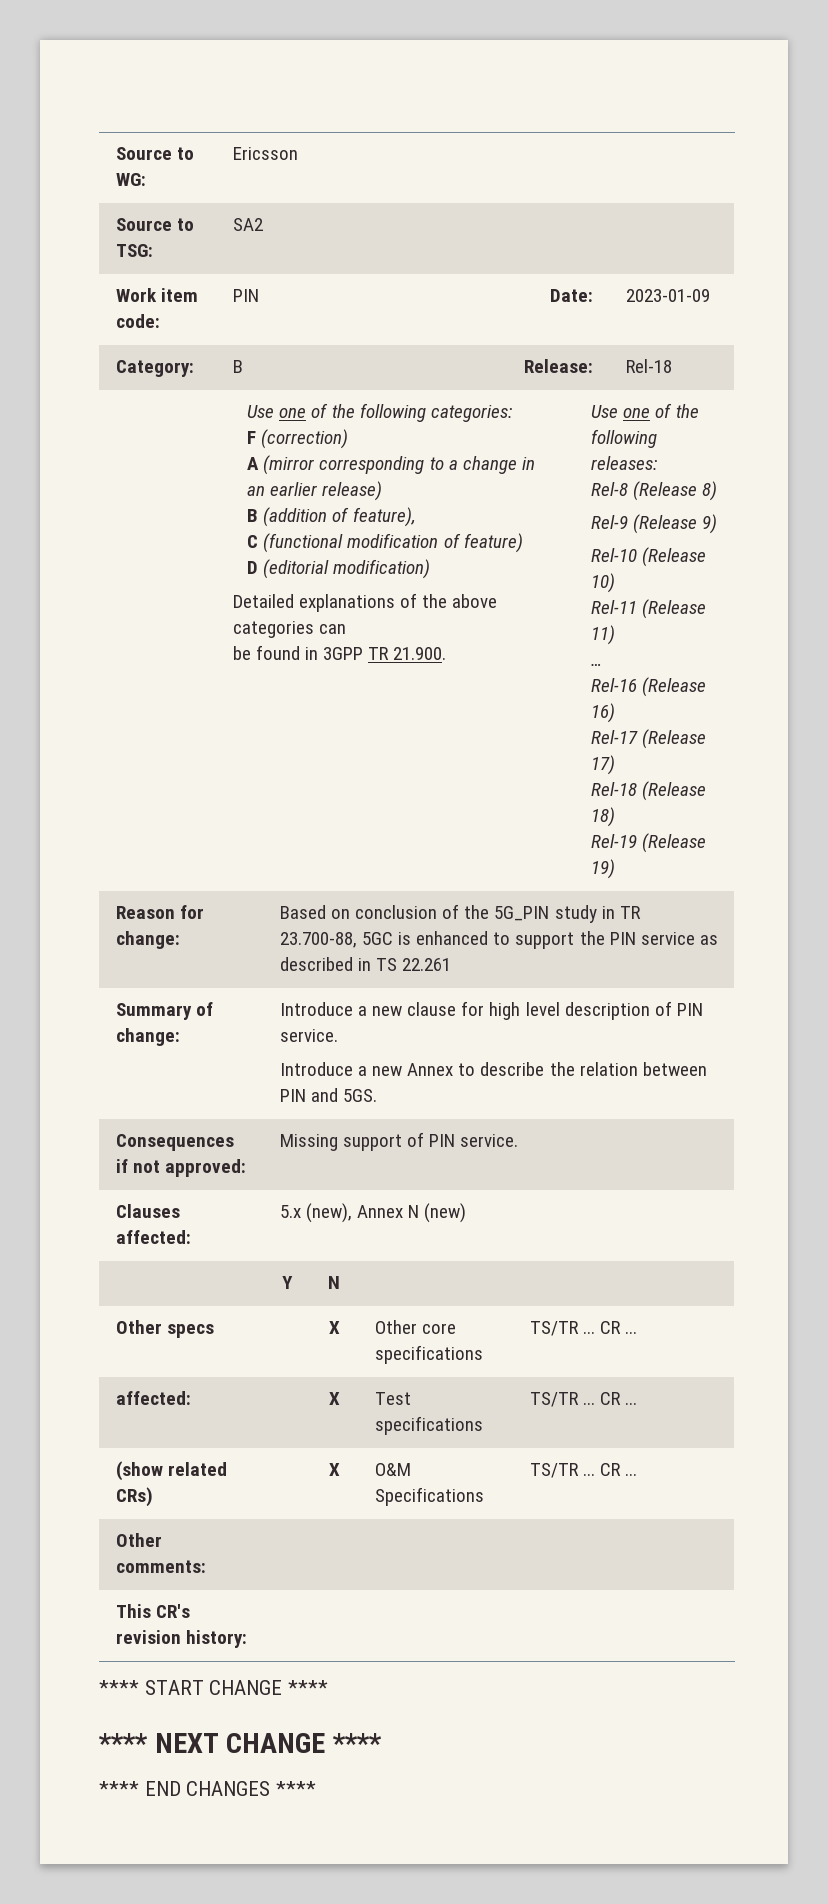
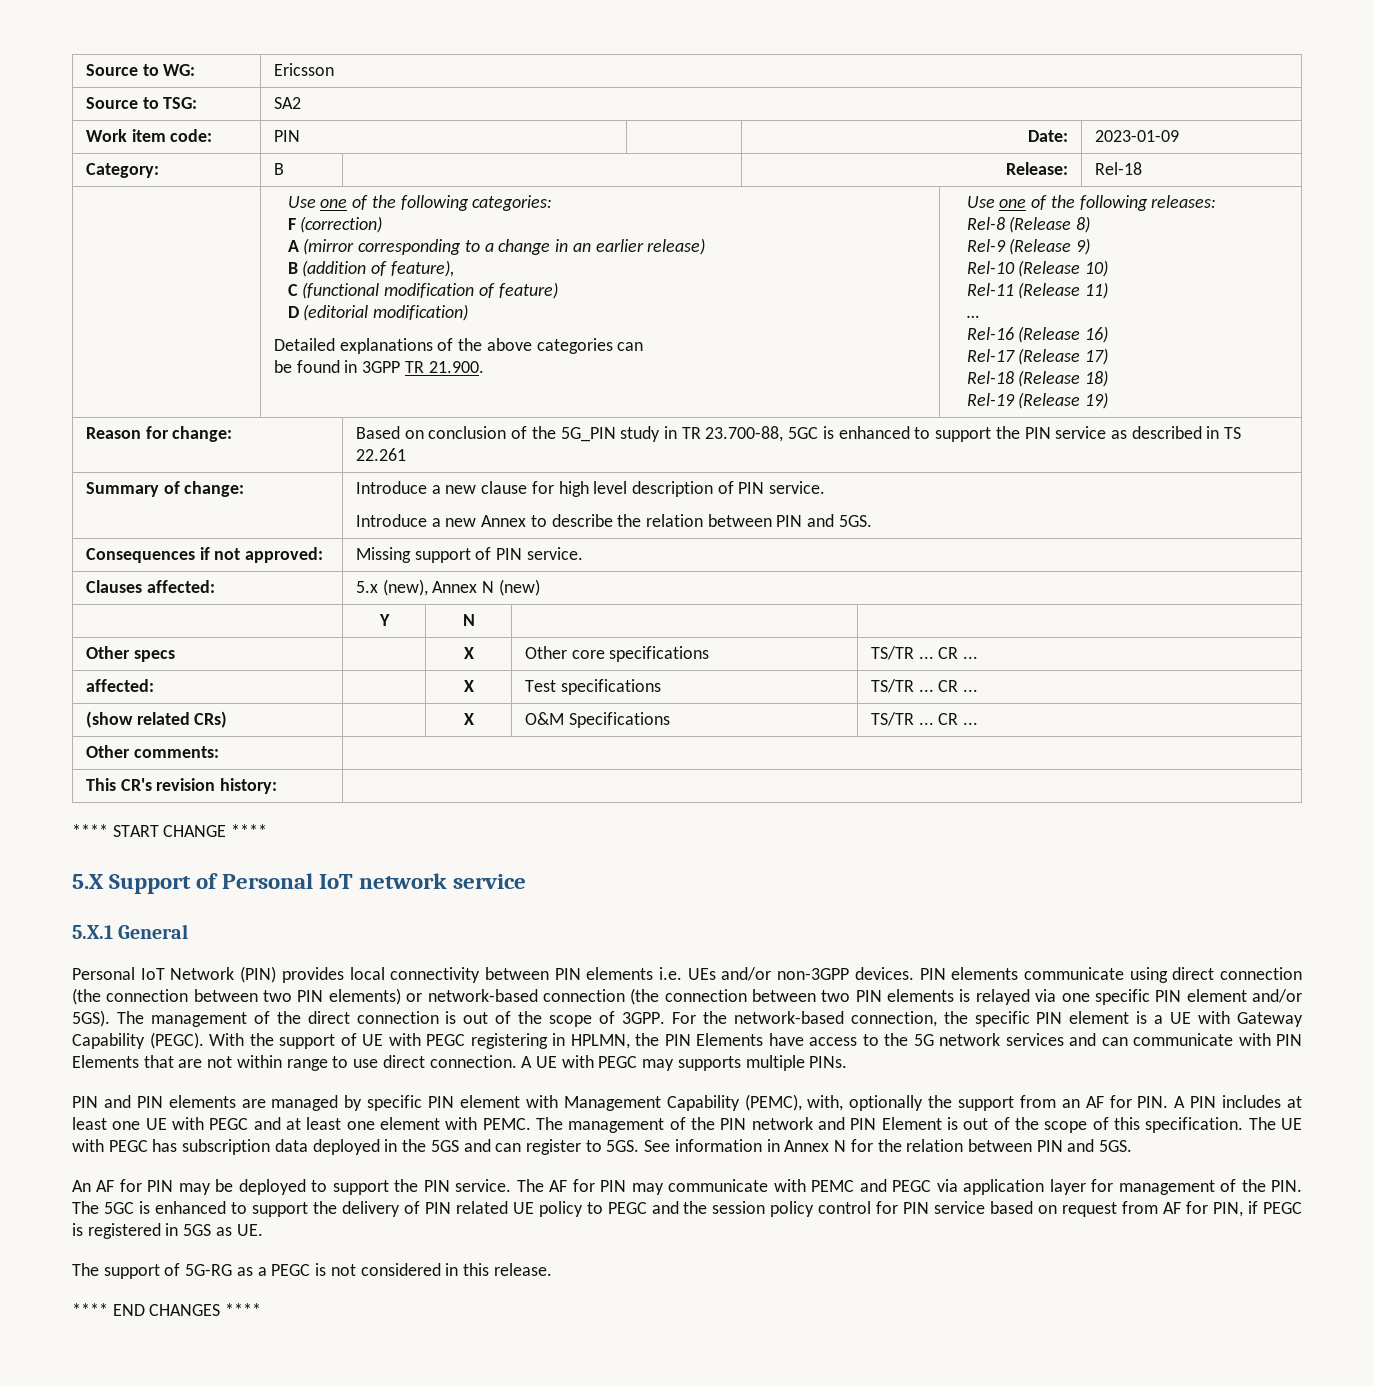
- **** NEXT CHANGE ****
+ 5.X Support of Personal IoT network service
+ 5.X.1 General
+ Personal IoT Network (PIN) provides local connectivity between PIN elements i.e. UEs and/or non-3GPP devices. PIN elements communicate using direct connection (the connection between two PIN elements) or network-based connection (the connection between two PIN elements is relayed via one specific PIN element and/or 5GS). The management of the direct connection is out of the scope of 3GPP. For the network-based connection, the specific PIN element is a UE with Gateway Capability (PEGC). With the support of UE with PEGC registering in HPLMN, the PIN Elements have access to the 5G network services and can communicate with PIN Elements that are not within range to use direct connection. A UE with PEGC may supports multiple PINs.
+ PIN and PIN elements are managed by specific PIN element with Management Capability (PEMC), with, optionally the support from an AF for PIN. A PIN includes at least one UE with PEGC and at least one element with PEMC. The management of the PIN network and PIN Element is out of the scope of this specification. The UE with PEGC has subscription data deployed in the 5GS and can register to 5GS. See information in Annex N for the relation between PIN and 5GS.
+ An AF for PIN may be deployed to support the PIN service. The AF for PIN may communicate with PEMC and PEGC via application layer for management of the PIN. The 5GC is enhanced to support the delivery of PIN related UE policy to PEGC and the session policy control for PIN service based on request from AF for PIN, if PEGC is registered in 5GS as UE.
+ The support of 5G-RG as a PEGC is not considered in this release.

